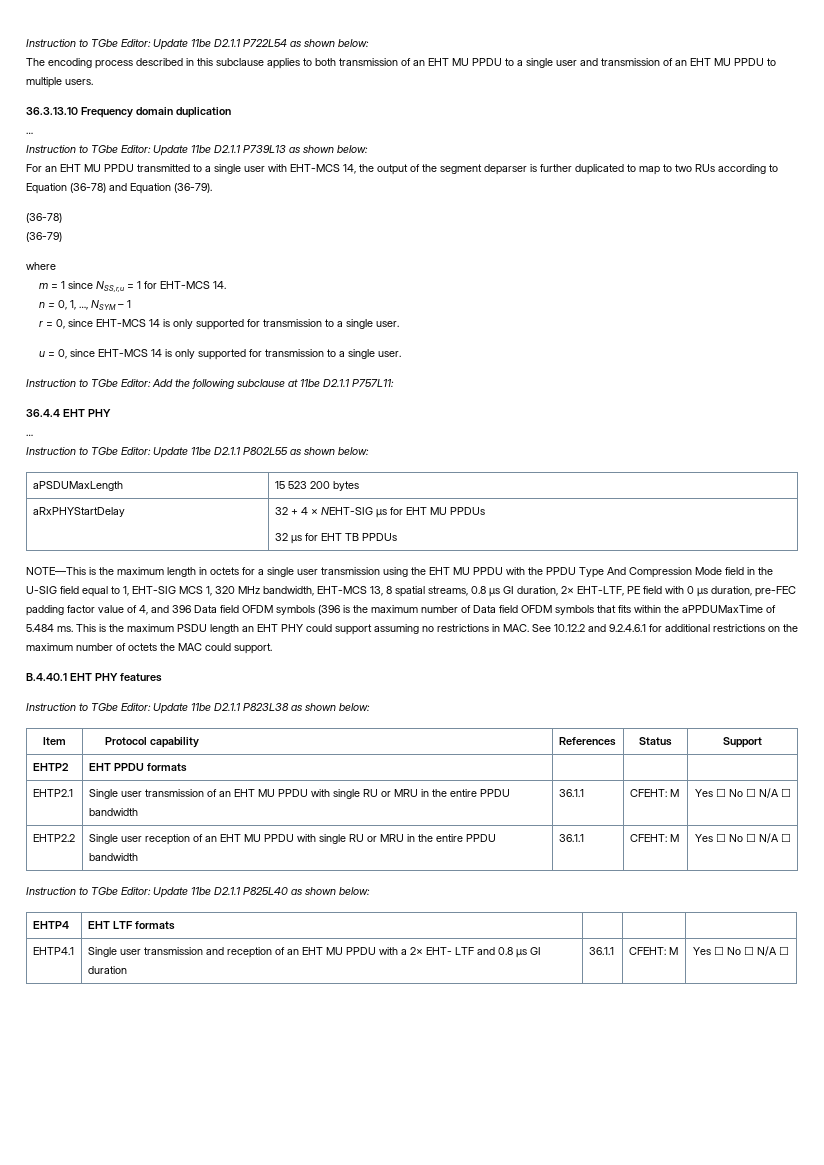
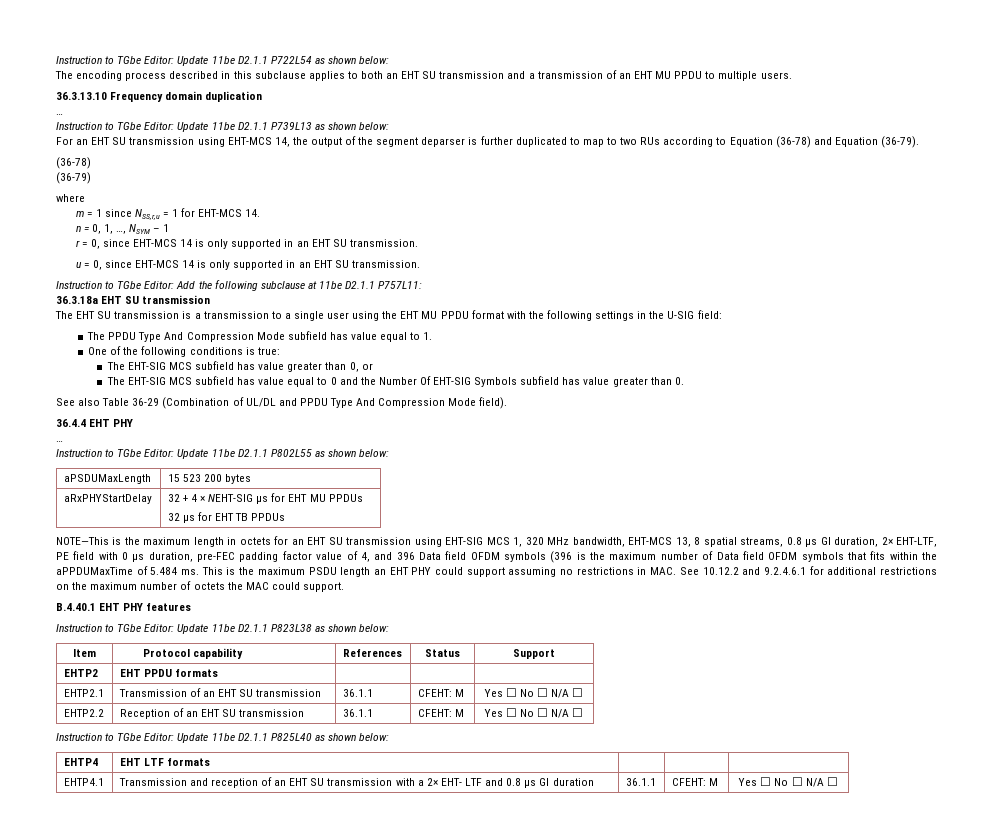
- The encoding process described in this subclause applies to both transmission of an EHT MU PPDU to a single user and transmission of an EHT MU PPDU to multiple users.
+ The encoding process described in this subclause applies to both an EHT SU transmission and a transmission of an EHT MU PPDU to multiple users.
- For an EHT MU PPDU transmitted to a single user with EHT-MCS 14, the output of the segment deparser is further duplicated to map to two RUs according to Equation (36-78) and Equation (36-79).
+ For an EHT SU transmission using EHT-MCS 14, the output of the segment deparser is further duplicated to map to two RUs according to Equation (36-78) and Equation (36-79).
- r = 0, since EHT-MCS 14 is only supported for transmission to a single user.
+ r = 0, since EHT-MCS 14 is only supported in an EHT SU transmission.
- u = 0, since EHT-MCS 14 is only supported for transmission to a single user.
+ u = 0, since EHT-MCS 14 is only supported in an EHT SU transmission.
+ 36.3.18a EHT SU transmission
+ The EHT SU transmission is a transmission to a single user using the EHT MU PPDU format with the following settings in the U-SIG field:
+ The PPDU Type And Compression Mode subfield has value equal to 1.
+ One of the following conditions is true:
+ The EHT-SIG MCS subfield has value greater than 0, or
+ The EHT-SIG MCS subfield has value equal to 0 and the Number Of EHT-SIG Symbols subfield has value greater than 0.
+ See also Table 36-29 (Combination of UL/DL and PPDU Type And Compression Mode field).
- NOTE—This is the maximum length in octets for a single user transmission using the EHT MU PPDU with the PPDU Type And Compression Mode field in the U-SIG field equal to 1, EHT-SIG MCS 1, 320 MHz bandwidth, EHT-MCS 13, 8 spatial streams, 0.8 µs GI duration, 2× EHT-LTF, PE field with 0 µs duration, pre-FEC padding factor value of 4, and 396 Data field OFDM symbols (396 is the maximum number of Data field OFDM symbols that fits within the aPPDUMaxTime of 5.484 ms.
+ NOTE—This is the maximum length in octets for an EHT SU transmission using EHT-SIG MCS 1, 320 MHz bandwidth, EHT-MCS 13, 8 spatial streams, 0.8 µs GI duration, 2× EHT-LTF, PE field with 0 µs duration, pre-FEC padding factor value of 4, and 396 Data field OFDM symbols (396 is the maximum number of Data field OFDM symbols that fits within the aPPDUMaxTime of 5.484 ms.
- EHTP2.1 | Single user transmission of an EHT MU PPDU with single RU or MRU in the entire PPDU bandwidth | 36.1.1 | CFEHT: M | Yes ☐ No ☐ N/A ☐
+ EHTP2.1 | Transmission of an EHT SU transmission | 36.1.1 | CFEHT: M | Yes ☐ No ☐ N/A ☐
- EHTP2.2 | Single user reception of an EHT MU PPDU with single RU or MRU in the entire PPDU bandwidth | 36.1.1 | CFEHT: M | Yes ☐ No ☐ N/A ☐
+ EHTP2.2 | Reception of an EHT SU transmission | 36.1.1 | CFEHT: M | Yes ☐ No ☐ N/A ☐
- EHTP4.1 | Single user transmission and reception of an EHT MU PPDU with a 2× EHT- LTF and 0.8 µs GI duration | 36.1.1 | CFEHT: M | Yes ☐ No ☐ N/A ☐
+ EHTP4.1 | Transmission and reception of an EHT SU transmission with a 2× EHT- LTF and 0.8 µs GI duration | 36.1.1 | CFEHT: M | Yes ☐ No ☐ N/A ☐

